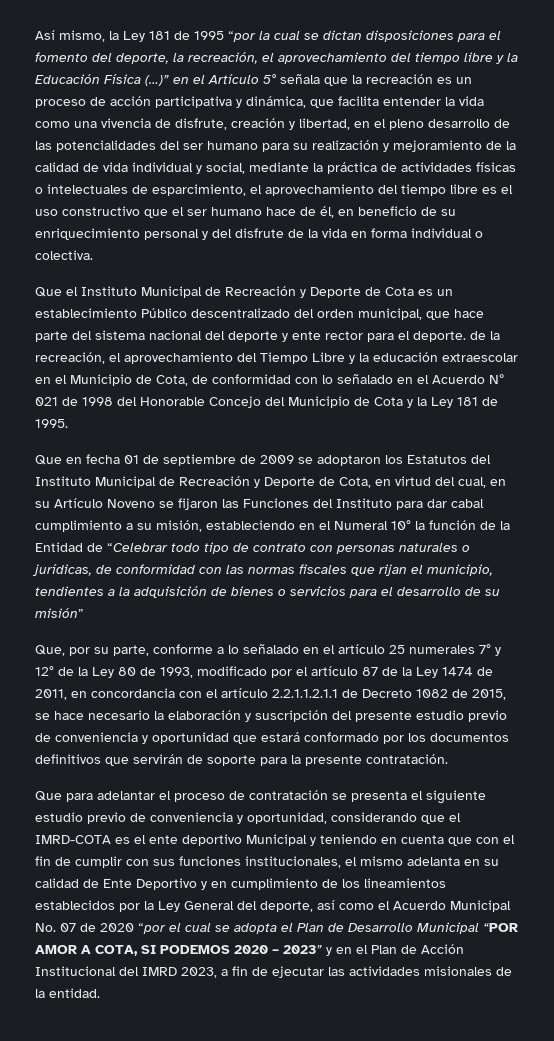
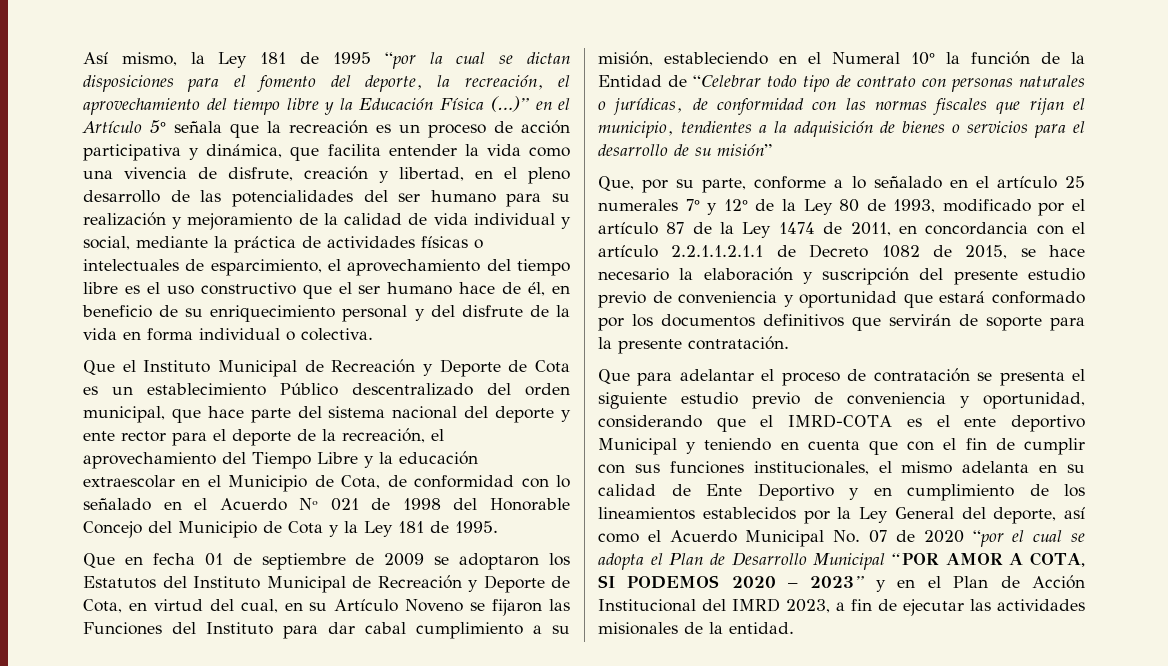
- Que el Instituto Municipal de Recreación y Deporte de Cota es un establecimiento Público descentralizado del orden municipal, que hace parte del sistema nacional del deporte y ente rector para el deporte. de la recreación, el aprovechamiento del Tiempo Libre y la educación extraescolar en el Municipio de Cota, de conformidad con lo señalado en el Acuerdo Nº 021 de 1998 del Honorable Concejo del Municipio de Cota y la Ley 181 de 1995.
+ Que el Instituto Municipal de Recreación y Deporte de Cota es un establecimiento Público descentralizado del orden municipal, que hace parte del sistema nacional del deporte y ente rector para el deporte de la recreación, el aprovechamiento del Tiempo Libre y la educación extraescolar en el Municipio de Cota, de conformidad con lo señalado en el Acuerdo Nº 021 de 1998 del Honorable Concejo del Municipio de Cota y la Ley 181 de 1995.

